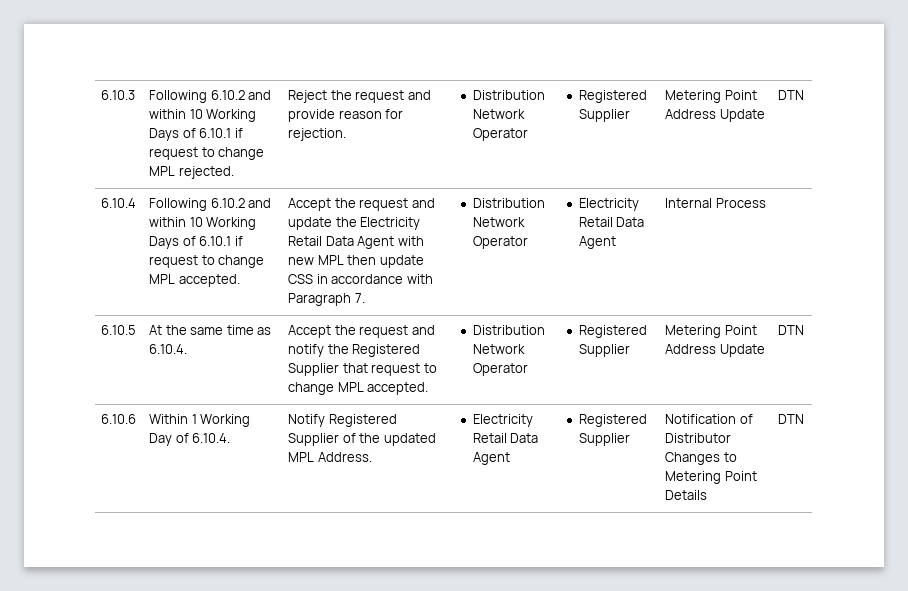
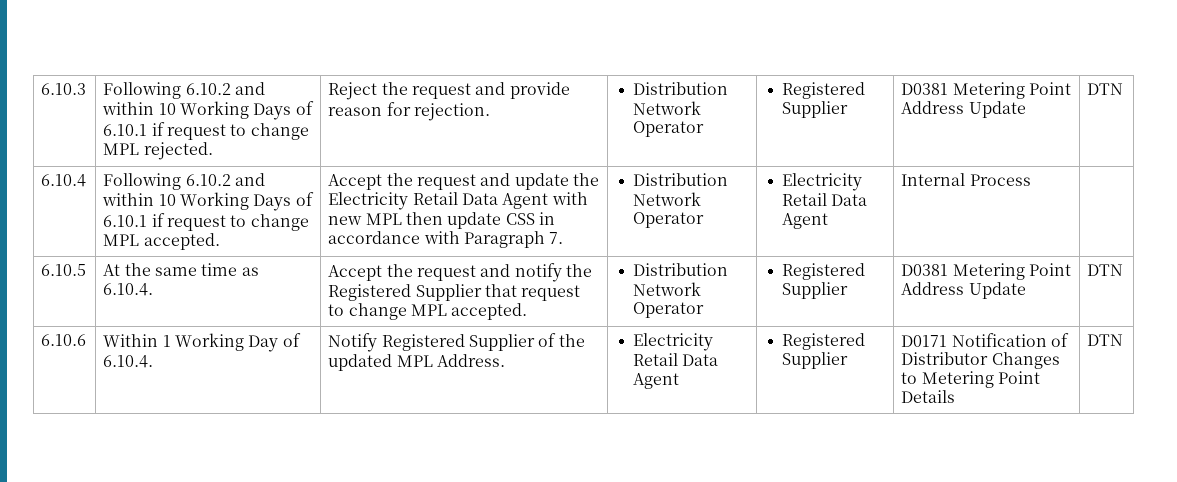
- 6.10.3 | Following 6.10.2 and within 10 Working Days of 6.10.1 if request to change MPL rejected. | Reject the request and provide reason for rejection. | Distribution Network Operator | Registered Supplier | Metering Point Address Update | DTN
+ 6.10.3 | Following 6.10.2 and within 10 Working Days of 6.10.1 if request to change MPL rejected. | Reject the request and provide reason for rejection. | Distribution Network Operator | Registered Supplier | D0381 Metering Point Address Update | DTN
- 6.10.5 | At the same time as 6.10.4. | Accept the request and notify the Registered Supplier that request to change MPL accepted. | Distribution Network Operator | Registered Supplier | Metering Point Address Update | DTN
+ 6.10.5 | At the same time as 6.10.4. | Accept the request and notify the Registered Supplier that request to change MPL accepted. | Distribution Network Operator | Registered Supplier | D0381 Metering Point Address Update | DTN
- 6.10.6 | Within 1 Working Day of 6.10.4. | Notify Registered Supplier of the updated MPL Address. | Electricity Retail Data Agent | Registered Supplier | Notification of Distributor Changes to Metering Point Details | DTN
+ 6.10.6 | Within 1 Working Day of 6.10.4. | Notify Registered Supplier of the updated MPL Address. | Electricity Retail Data Agent | Registered Supplier | D0171 Notification of Distributor Changes to Metering Point Details | DTN

